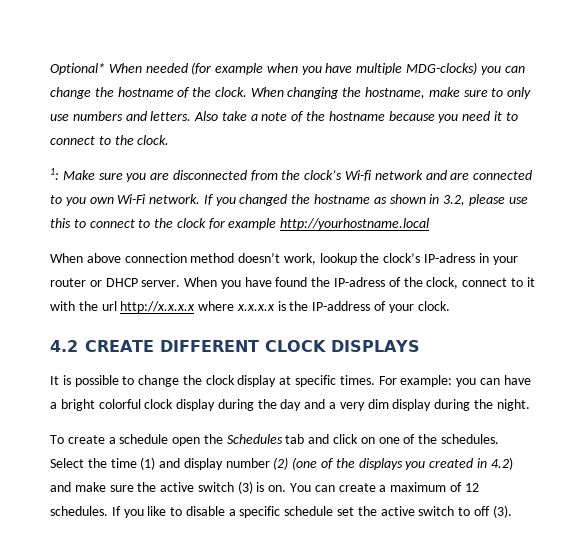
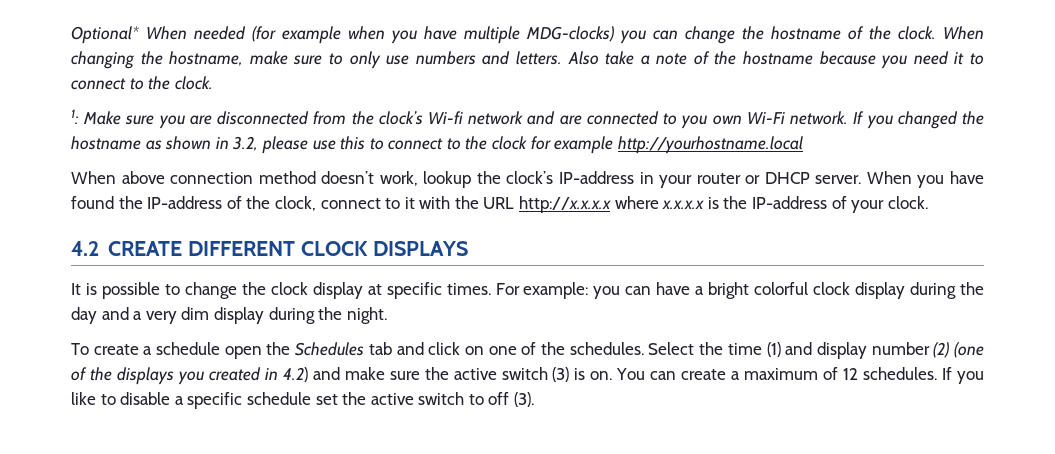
- When above connection method doesn’t work, lookup the clock’s IP-adress in your router or DHCP server.
+ When above connection method doesn’t work, lookup the clock’s IP-address in your router or DHCP server.
- When you have found the IP-adress of the clock, connect to it with the url http://x.x.x.x where x.x.x.x is the IP-address of your clock.
+ When you have found the IP-address of the clock, connect to it with the URL http://x.x.x.x where x.x.x.x is the IP-address of your clock.

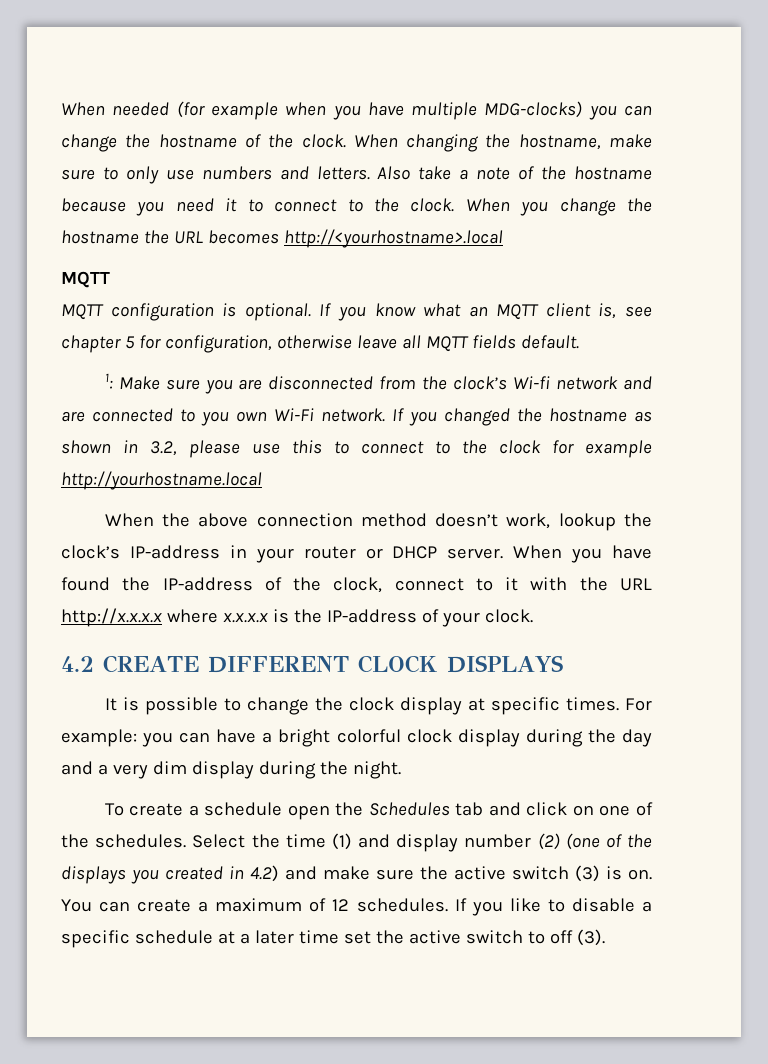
- Optional* When needed (for example when you have multiple MDG-clocks) you can change the hostname of the clock.
+ When needed (for example when you have multiple MDG-clocks) you can change the hostname of the clock.
+ When you change the hostname the URL becomes http://<yourhostname>.local
+ MQTT
+ MQTT configuration is optional. If you know what an MQTT client is, see chapter 5 for configuration, otherwise leave all MQTT fields default.
- When above connection method doesn’t work, lookup the clock’s IP-address in your router or DHCP server.
+ When the above connection method doesn’t work, lookup the clock’s IP-address in your router or DHCP server.
- If you like to disable a specific schedule set the active switch to off (3).
+ If you like to disable a specific schedule at a later time set the active switch to off (3).

